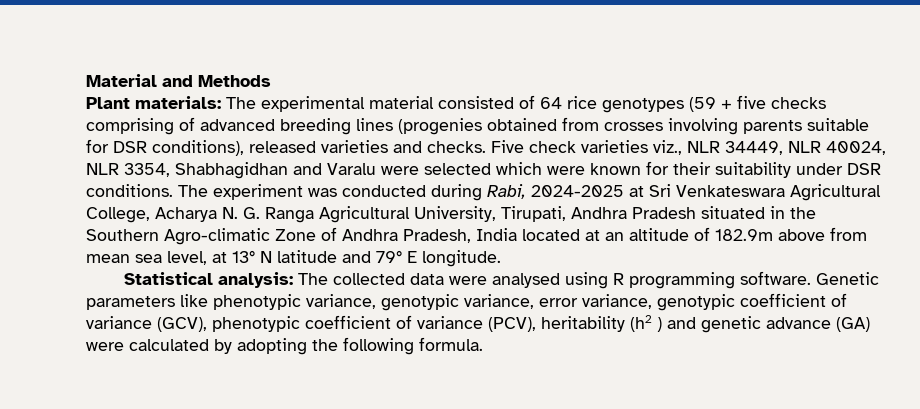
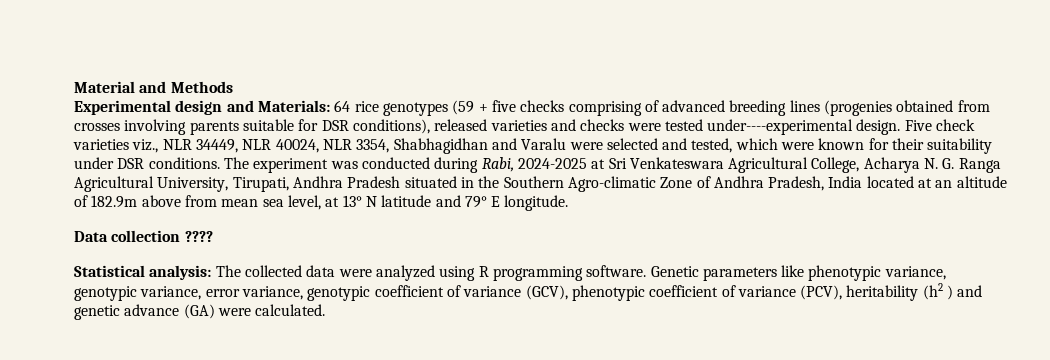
- Plant materials: The experimental material consisted of 64 rice genotypes (59 + five checks comprising of advanced breeding lines (progenies obtained from crosses involving parents suitable for DSR conditions), released varieties and checks.
+ Experimental design and Materials: 64 rice genotypes (59 + five checks comprising of advanced breeding lines (progenies obtained from crosses involving parents suitable for DSR conditions), released varieties and checks were tested under----experimental design.
- Five check varieties viz., NLR 34449, NLR 40024, NLR 3354, Shabhagidhan and Varalu were selected which were known for their suitability under DSR conditions.
+ Five check varieties viz., NLR 34449, NLR 40024, NLR 3354, Shabhagidhan and Varalu were selected and tested, which were known for their suitability under DSR conditions.
+ Data collection ????
- Statistical analysis: The collected data were analysed using R programming software.
+ Statistical analysis: The collected data were analyzed using R programming software.
- Genetic parameters like phenotypic variance, genotypic variance, error variance, genotypic coefficient of variance (GCV), phenotypic coefficient of variance (PCV), heritability (h2 ) and genetic advance (GA) were calculated by adopting the following formula.
+ Genetic parameters like phenotypic variance, genotypic variance, error variance, genotypic coefficient of variance (GCV), phenotypic coefficient of variance (PCV), heritability (h2 ) and genetic advance (GA) were calculated.

